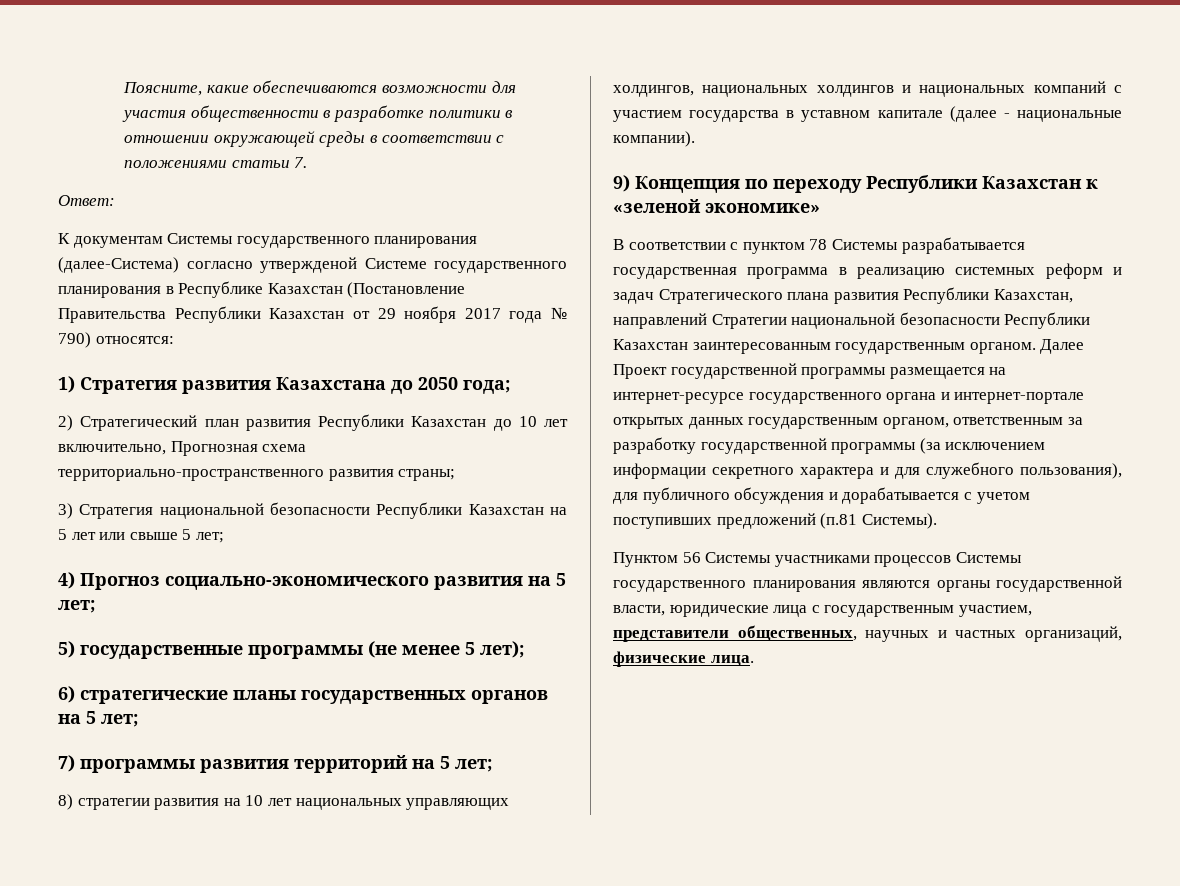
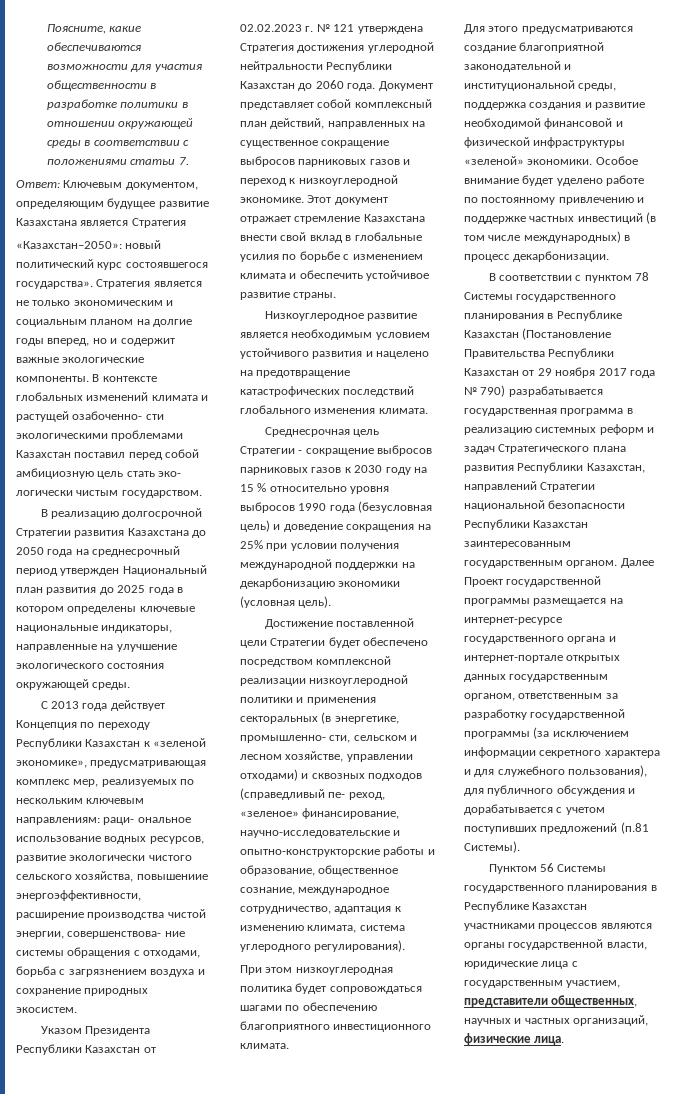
- Ответ:
- К документам Системы государственного планирования (далее-Система) согласно утвержденой Системе государственного планирования в Республике Казахстан (Постановление Правительства Республики Казахстан от 29 ноября 2017 года № 790) относятся:
- 1) Стратегия развития Казахстана до 2050 года;
- 2) Стратегический план развития Республики Казахстан до 10 лет включительно, Прогнозная схема территориально-пространственного развития страны;
- 3) Стратегия национальной безопасности Республики Казахстан на 5 лет или свыше 5 лет;
- 4) Прогноз социально-экономического развития на 5 лет;
- 5) государственные программы (не менее 5 лет);
- 6) стратегические планы государственных органов на 5 лет;
- 7) программы развития территорий на 5 лет;
- 8) стратегии развития на 10 лет национальных управляющих холдингов, национальных холдингов и национальных компаний с участием государства в уставном капитале (далее - национальные компании).
- 9) Концепция по переходу Республики Казахстан к «зеленой экономике»
- В соответствии с пунктом 78 Системы разрабатывается государственная программа в реализацию системных реформ и задач Стратегического плана развития Республики Казахстан, направлений Стратегии национальной безопасности Республики Казахстан заинтересованным государственным органом.
+ Ответ: Ключевым документом, определяющим будущее развитие Казахстана является Стратегия
+ «Казахстан–2050»: новый политический курс состоявшегося государства». Стратегия является не только экономическим и социальным планом на долгие годы вперед, но и содержит важные экологические компоненты. В контексте глобальных изменений климата и растущей озабоченно- сти экологическими проблемами Казахстан поставил перед собой амбициозную цель стать эко- логически чистым государством.
+ В реализацию долгосрочной Стратегии развития Казахстана до 2050 года на среднесрочный период утвержден Национальный план развития до 2025 года в котором определены ключевые национальные индикаторы, направленные на улучшение экологического состояния окружающей среды.
+ С 2013 года действует Концепция по переходу Республики Казахстан к «зеленой экономике», предусматривающая комплекс мер, реализуемых по нескольким ключевым направлениям: раци- ональное использование водных ресурсов, развитие экологически чистого сельского хозяйства, повышениие энергоэффективности, расширение производства чистой энергии, совершенствова- ние системы обращения с отходами, борьба с загрязнением воздуха и сохранение природных экосистем.
+ Указом Президента Республики Казахстан от 02.02.2023 г. № 121 утверждена Стратегия достижения углеродной нейтральности Республики Казахстан до 2060 года. Документ представляет собой комплексный план действий, направленных на существенное сокращение выбросов парниковых газов и переход к низкоуглеродной экономике. Этот документ отражает стремление Казахстана внести свой вклад в глобальные усилия по борьбе с изменением климата и обеспечить устойчивое развитие страны.
+ Низкоуглеродное развитие является необходимым условием устойчивого развития и нацелено на предотвращение катастрофических последствий глобального изменения климата.
+ Среднесрочная цель Стратегии - сокращение выбросов парниковых газов к 2030 году на 15 % относительно уровня выбросов 1990 года (безусловная цель) и доведение сокращения на 25% при условии получения международной поддержки на декарбонизацию экономики (условная цель).
+ Достижение поставленной цели Стратегии будет обеспечено посредством комплексной реализации низкоуглеродной политики и применения секторальных (в энергетике, промышленно- сти, сельском и лесном хозяйстве, управлении отходами) и сквозных подходов (справедливый пе- реход, «зеленое» финансирование, научно-исследовательские и опытно-конструкторские работы и образование, общественное сознание, международное сотрудничество, адаптация к изменению климата, система углеродного регулирования).
+ При этом низкоуглеродная политика будет сопровождаться шагами по обеспечению благоприятного инвестиционного климата.
+ Для этого предусматриваются создание благоприятной законодательной и институциональной среды, поддержка создания и развитие необходимой финансовой и физической инфраструктуры «зеленой» экономики. Особое внимание будет уделено работе по постоянному привлечению и поддержке частных инвестиций (в том числе международных) в процесс декарбонизации.
+ В соответствии с пунктом 78 Системы государственного планирования в Республике Казахстан (Постановление Правительства Республики Казахстан от 29 ноября 2017 года № 790) разрабатывается государственная программа в реализацию системных реформ и задач Стратегического плана развития Республики Казахстан, направлений Стратегии национальной безопасности Республики Казахстан заинтересованным государственным органом.
- Пунктом 56 Системы участниками процессов Системы государственного планирования являются органы государственной власти, юридические лица с государственным участием, представители общественных, научных и частных организаций, физические лица.
+ Пунктом 56 Системы государственного планирования в Республике Казахстан участниками процессов являются органы государственной власти, юридические лица с государственным участием, представители общественных, научных и частных организаций, физические лица.

